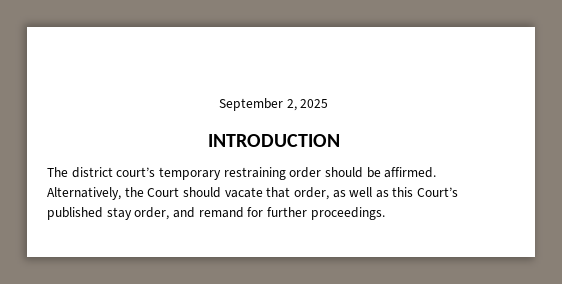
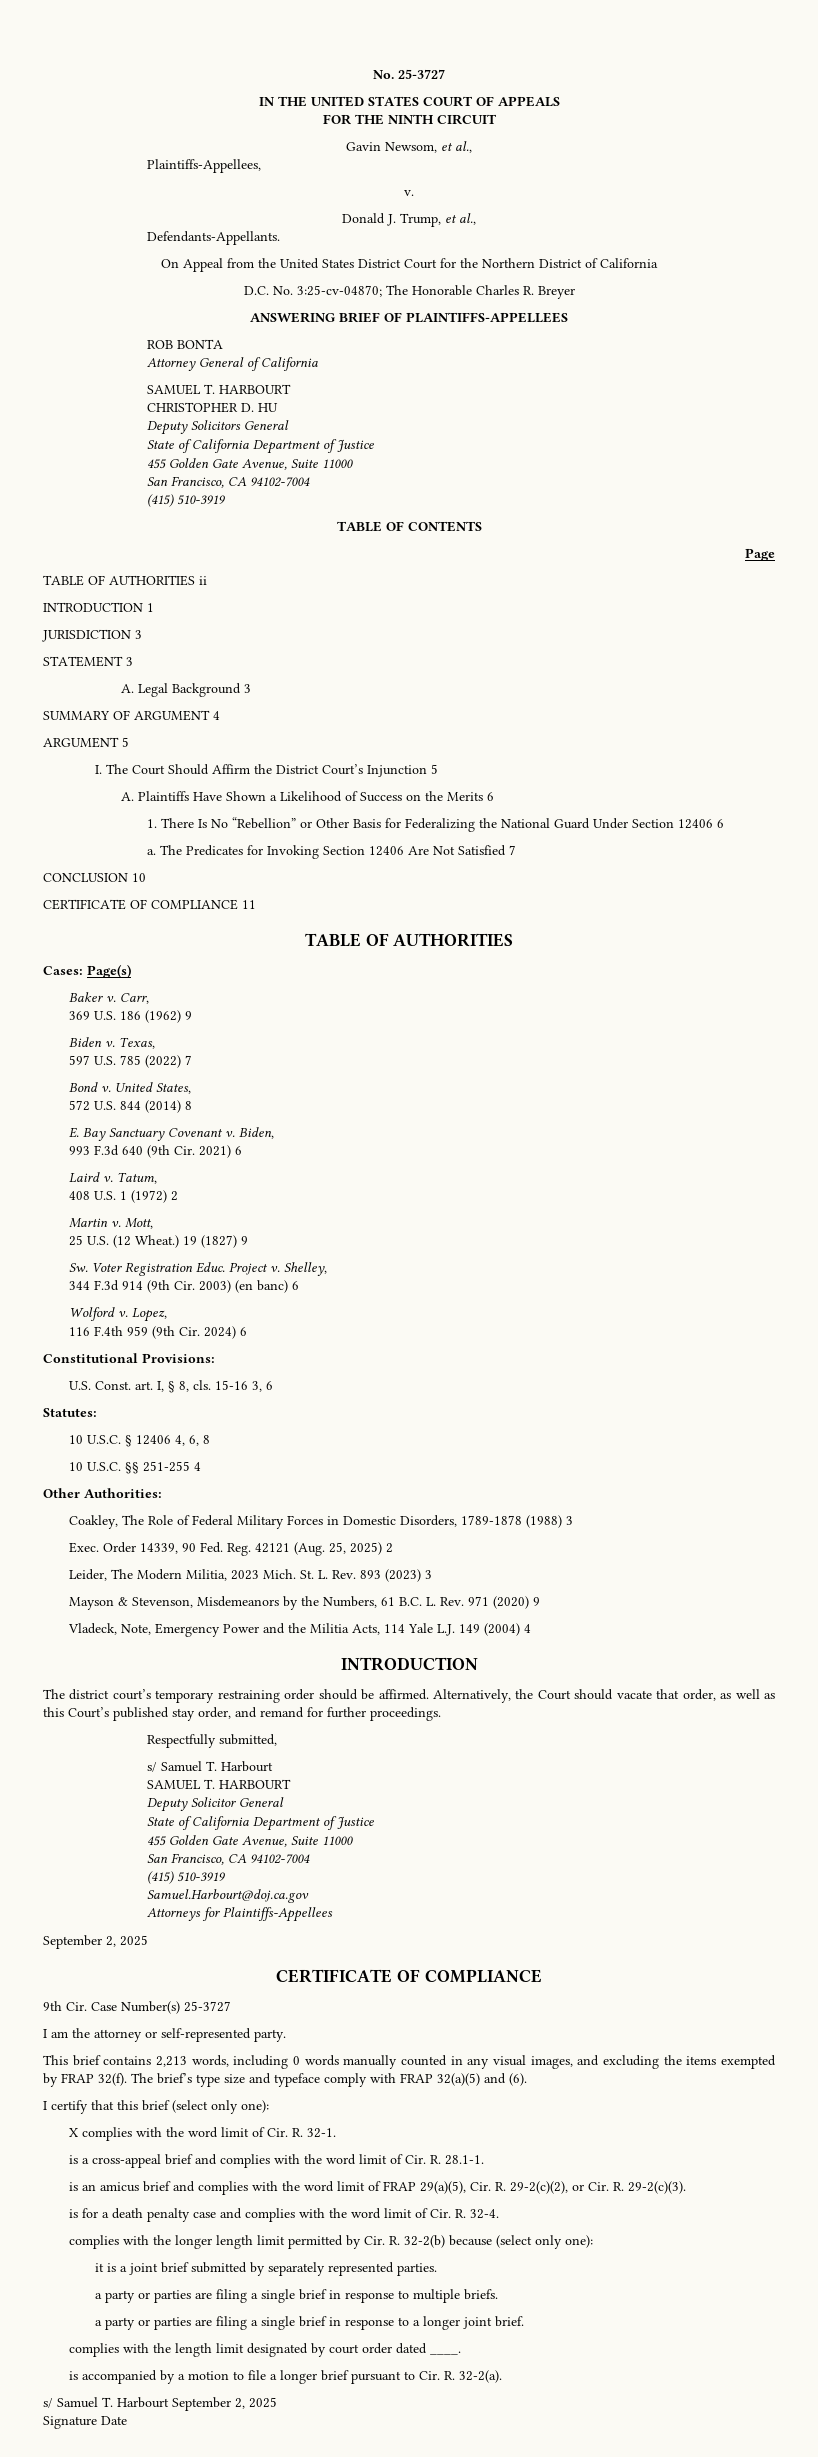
- September 2, 2025
+ No. 25-3727
+ IN THE UNITED STATES COURT OF APPEALS
+ FOR THE NINTH CIRCUIT
+ Gavin Newsom, et al.,
+ Plaintiffs-Appellees,
+ v.
+ Donald J. Trump, et al.,
+ Defendants-Appellants.
+ On Appeal from the United States District Court for the Northern District of California
+ D.C. No. 3:25-cv-04870; The Honorable Charles R. Breyer
+ ANSWERING BRIEF OF PLAINTIFFS-APPELLEES
+ ROB BONTA
+ Attorney General of California
+ SAMUEL T. HARBOURT
+ CHRISTOPHER D. HU
+ Deputy Solicitors General
+ State of California Department of Justice
+ 455 Golden Gate Avenue, Suite 11000
+ San Francisco, CA 94102-7004
+ (415) 510-3919
+ TABLE OF CONTENTS
+ Page
+ TABLE OF AUTHORITIES ii
+ INTRODUCTION 1
+ JURISDICTION 3
+ STATEMENT 3
+ A. Legal Background 3
+ SUMMARY OF ARGUMENT 4
+ ARGUMENT 5
+ I. The Court Should Affirm the District Court’s Injunction 5
+ A. Plaintiffs Have Shown a Likelihood of Success on the Merits 6
+ 1. There Is No “Rebellion” or Other Basis for Federalizing the National Guard Under Section 12406 6
+ a. The Predicates for Invoking Section 12406 Are Not Satisfied 7
+ CONCLUSION 10
+ CERTIFICATE OF COMPLIANCE 11
+ TABLE OF AUTHORITIES
+ Cases: Page(s)
+ Baker v. Carr,
+ 369 U.S. 186 (1962) 9
+ Biden v. Texas,
+ 597 U.S. 785 (2022) 7
+ Bond v. United States,
+ 572 U.S. 844 (2014) 8
+ E. Bay Sanctuary Covenant v. Biden,
+ 993 F.3d 640 (9th Cir. 2021) 6
+ Laird v. Tatum,
+ 408 U.S. 1 (1972) 2
+ Martin v. Mott,
+ 25 U.S. (12 Wheat.) 19 (1827) 9
+ Sw. Voter Registration Educ. Project v. Shelley,
+ 344 F.3d 914 (9th Cir. 2003) (en banc) 6
+ Wolford v. Lopez,
+ 116 F.4th 959 (9th Cir. 2024) 6
+ Constitutional Provisions:
+ U.S. Const. art. I, § 8, cls. 15-16 3, 6
+ Statutes:
+ 10 U.S.C. § 12406 4, 6, 8
+ 10 U.S.C. §§ 251-255 4
+ Other Authorities:
+ Coakley, The Role of Federal Military Forces in Domestic Disorders, 1789-1878 (1988) 3
+ Exec. Order 14339, 90 Fed. Reg. 42121 (Aug. 25, 2025) 2
+ Leider, The Modern Militia, 2023 Mich. St. L. Rev. 893 (2023) 3
+ Mayson & Stevenson, Misdemeanors by the Numbers, 61 B.C. L. Rev. 971 (2020) 9
+ Vladeck, Note, Emergency Power and the Militia Acts, 114 Yale L.J. 149 (2004) 4
+ Respectfully submitted,
+ s/ Samuel T. Harbourt
+ SAMUEL T. HARBOURT
+ Deputy Solicitor General
+ State of California Department of Justice
+ 455 Golden Gate Avenue, Suite 11000
+ San Francisco, CA 94102-7004
+ (415) 510-3919
+ Samuel.Harbourt@doj.ca.gov
+ Attorneys for Plaintiffs-Appellees
+ September 2, 2025
+ CERTIFICATE OF COMPLIANCE
+ 9th Cir. Case Number(s) 25-3727
+ I am the attorney or self-represented party.
+ This brief contains 2,213 words, including 0 words manually counted in any visual images, and excluding the items exempted by FRAP 32(f). The brief’s type size and typeface comply with FRAP 32(a)(5) and (6).
+ I certify that this brief (select only one):
+ X complies with the word limit of Cir. R. 32-1.
+ is a cross-appeal brief and complies with the word limit of Cir. R. 28.1-1.
+ is an amicus brief and complies with the word limit of FRAP 29(a)(5), Cir. R. 29-2(c)(2), or Cir. R. 29-2(c)(3).
+ is for a death penalty case and complies with the word limit of Cir. R. 32-4.
+ complies with the longer length limit permitted by Cir. R. 32-2(b) because (select only one):
+ it is a joint brief submitted by separately represented parties.
+ a party or parties are filing a single brief in response to multiple briefs.
+ a party or parties are filing a single brief in response to a longer joint brief.
+ complies with the length limit designated by court order dated ____.
+ is accompanied by a motion to file a longer brief pursuant to Cir. R. 32-2(a).
+ s/ Samuel T. Harbourt September 2, 2025
+ Signature Date

